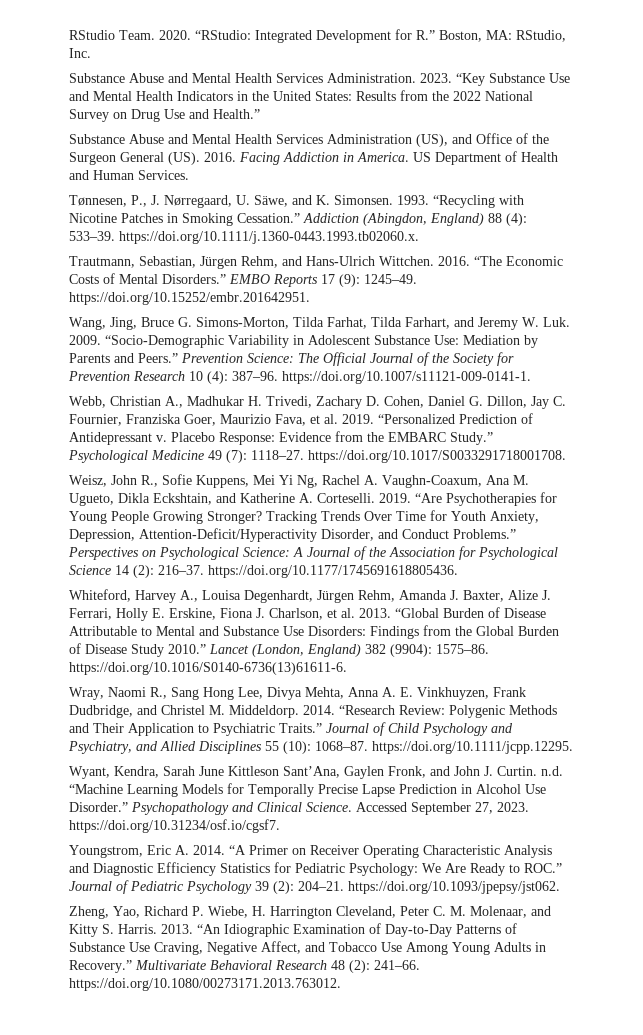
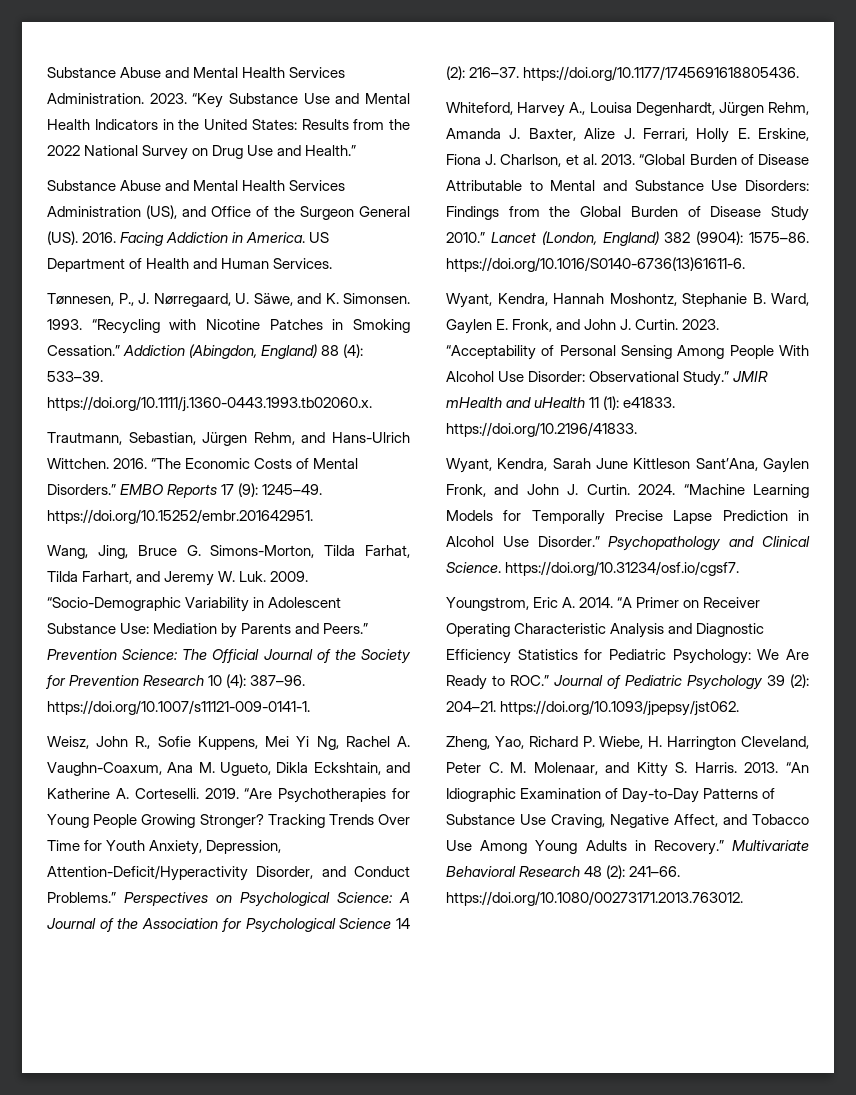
- RStudio Team. 2020. “RStudio: Integrated Development for R.” Boston, MA: RStudio, Inc.
- Webb, Christian A., Madhukar H. Trivedi, Zachary D. Cohen, Daniel G. Dillon, Jay C. Fournier, Franziska Goer, Maurizio Fava, et al. 2019. “Personalized Prediction of Antidepressant v. Placebo Response: Evidence from the EMBARC Study.” Psychological Medicine 49 (7): 1118–27. https://doi.org/10.1017/S0033291718001708.
- Wray, Naomi R., Sang Hong Lee, Divya Mehta, Anna A. E. Vinkhuyzen, Frank Dudbridge, and Christel M. Middeldorp. 2014. “Research Review: Polygenic Methods and Their Application to Psychiatric Traits.” Journal of Child Psychology and Psychiatry, and Allied Disciplines 55 (10): 1068–87. https://doi.org/10.1111/jcpp.12295.
+ Wyant, Kendra, Hannah Moshontz, Stephanie B. Ward, Gaylen E. Fronk, and John J. Curtin. 2023. “Acceptability of Personal Sensing Among People With Alcohol Use Disorder: Observational Study.” JMIR mHealth and uHealth 11 (1): e41833. https://doi.org/10.2196/41833.
- Wyant, Kendra, Sarah June Kittleson Sant’Ana, Gaylen Fronk, and John J. Curtin. n.d. “Machine Learning Models for Temporally Precise Lapse Prediction in Alcohol Use Disorder.”
+ Wyant, Kendra, Sarah June Kittleson Sant’Ana, Gaylen Fronk, and John J. Curtin. 2024. “Machine Learning Models for Temporally Precise Lapse Prediction in Alcohol Use Disorder.”
- Psychopathology and Clinical Science. Accessed September 27, 2023. https://doi.org/10.31234/osf.io/cgsf7.
+ Psychopathology and Clinical Science. https://doi.org/10.31234/osf.io/cgsf7.

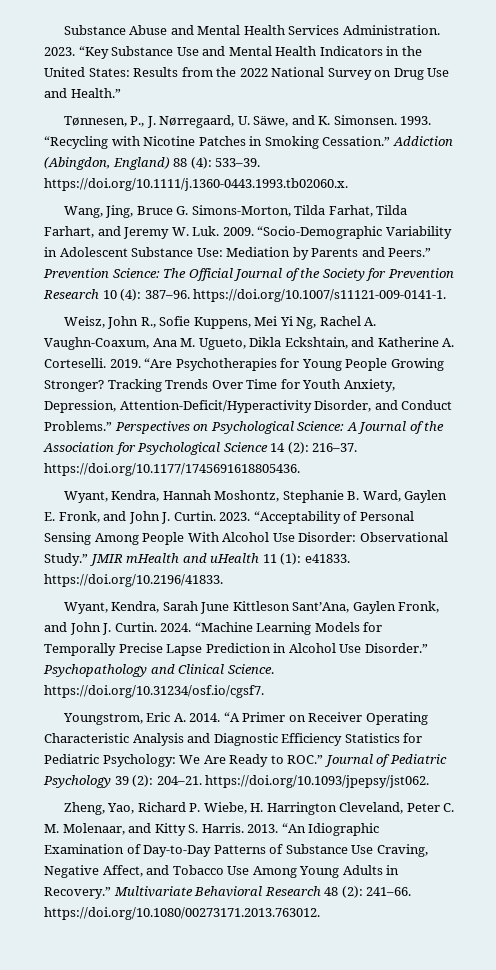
- Substance Abuse and Mental Health Services Administration (US), and Office of the Surgeon General (US). 2016. Facing Addiction in America. US Department of Health and Human Services.
- Trautmann, Sebastian, Jürgen Rehm, and Hans-Ulrich Wittchen. 2016. “The Economic Costs of Mental Disorders.” EMBO Reports 17 (9): 1245–49. https://doi.org/10.15252/embr.201642951.
- Whiteford, Harvey A., Louisa Degenhardt, Jürgen Rehm, Amanda J. Baxter, Alize J. Ferrari, Holly E. Erskine, Fiona J. Charlson, et al. 2013. “Global Burden of Disease Attributable to Mental and Substance Use Disorders: Findings from the Global Burden of Disease Study 2010.” Lancet (London, England) 382 (9904): 1575–86. https://doi.org/10.1016/S0140-6736(13)61611-6.

